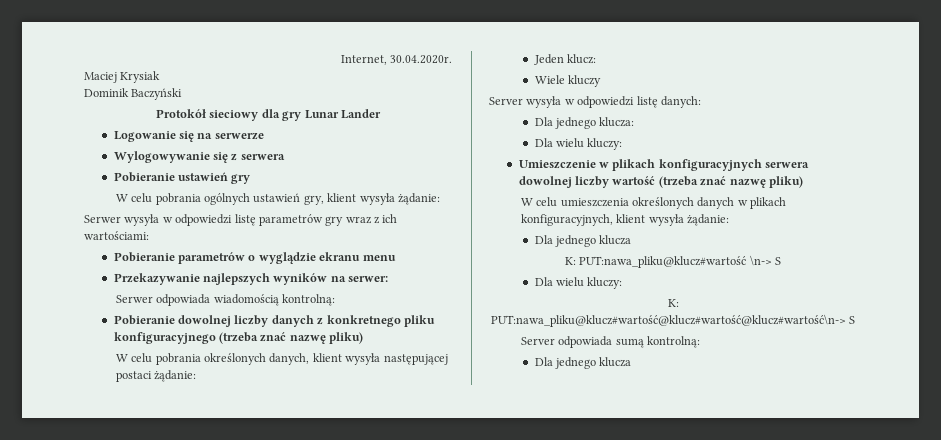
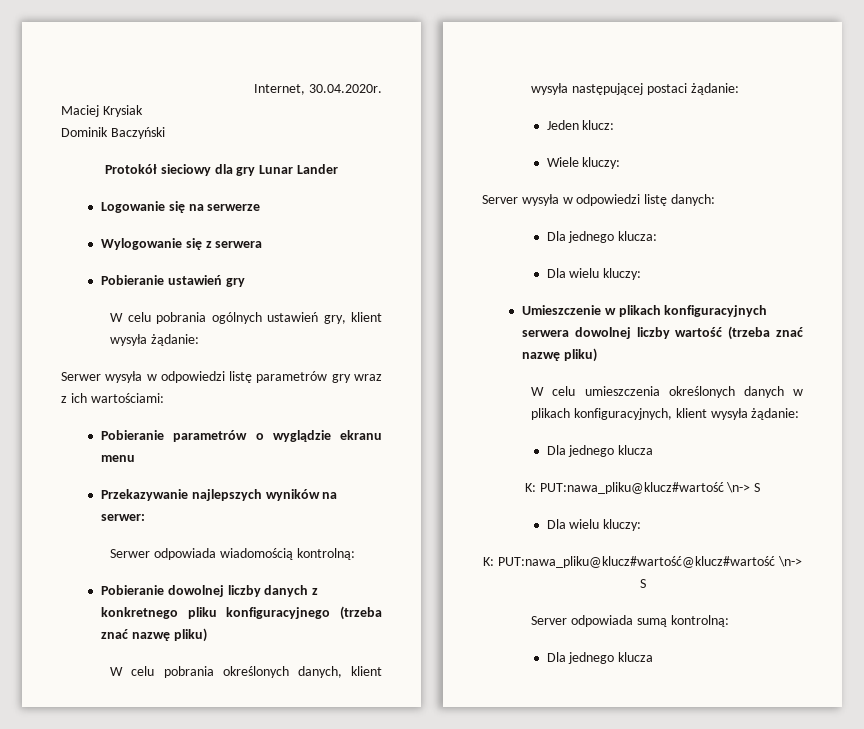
- Wylogowywanie się z serwera
+ Wylogowanie się z serwera
- Wiele kluczy
+ Wiele kluczy:
- K: PUT:nawa_pliku@klucz#wartość@klucz#wartość@klucz#wartość\n-> S
+ K: PUT:nawa_pliku@klucz#wartość@klucz#wartość \n-> S

